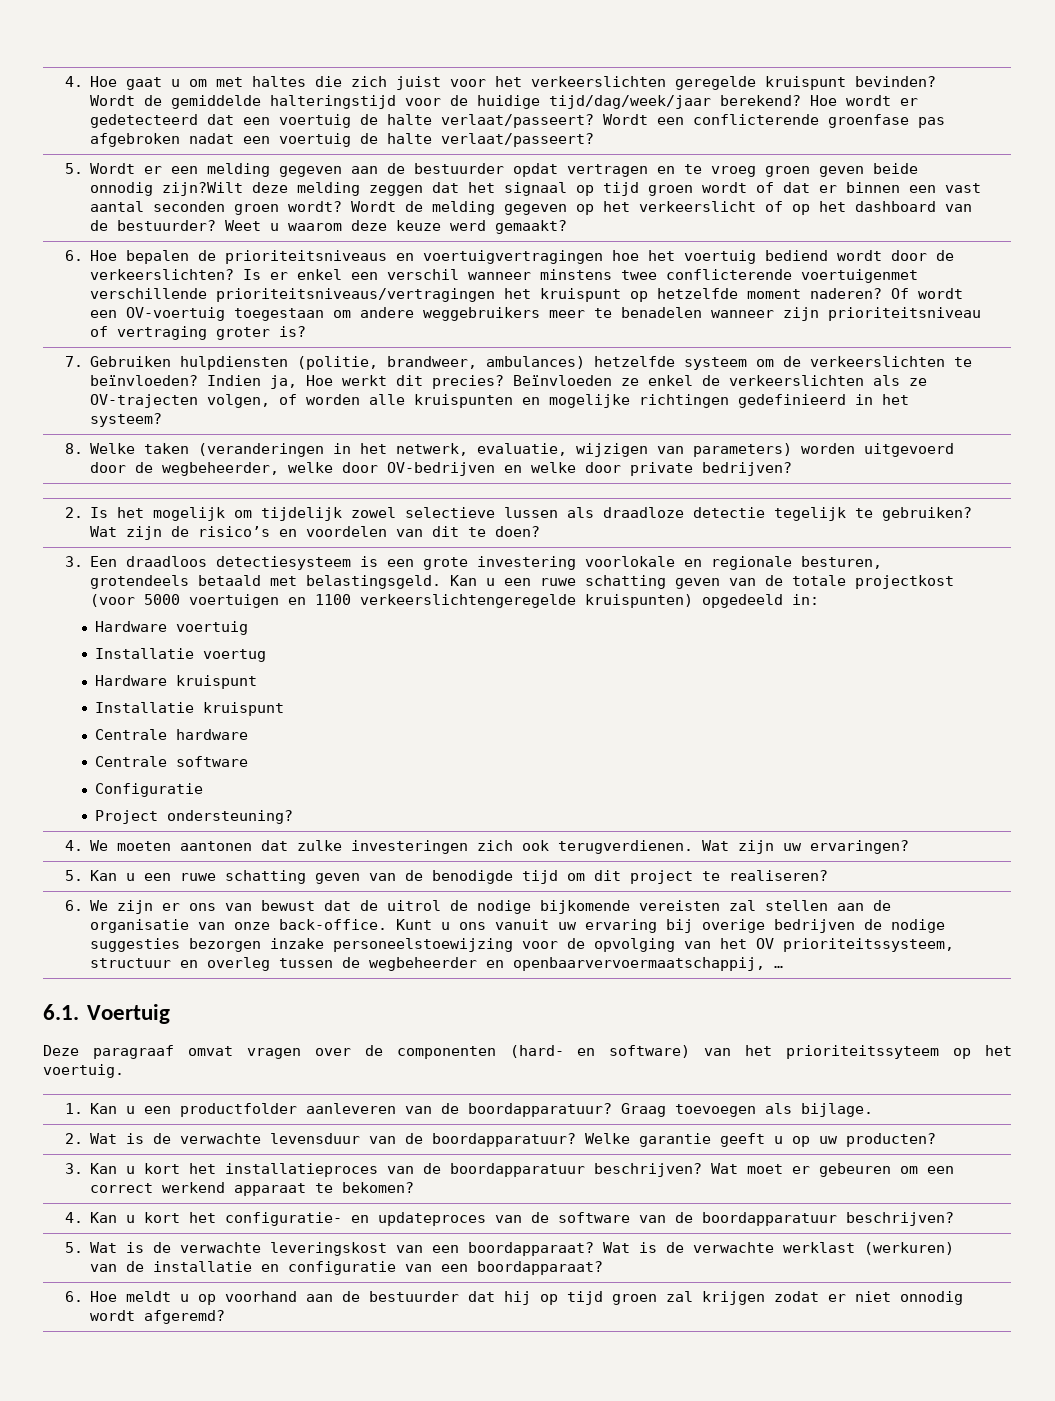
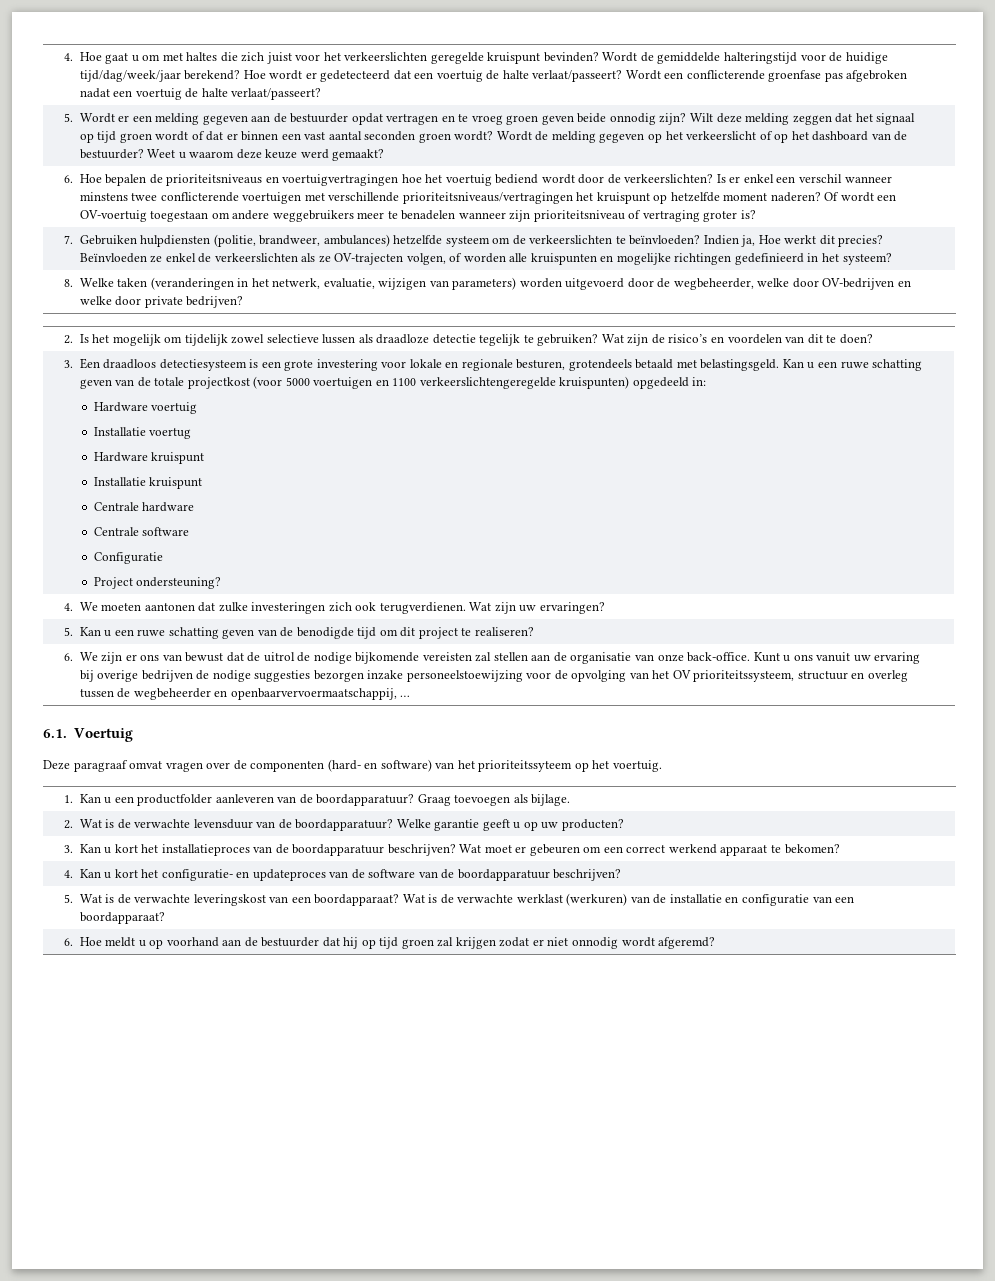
- 5. Wordt er een melding gegeven aan de bestuurder opdat vertragen en te vroeg groen geven beide onnodig zijn?Wilt deze melding zeggen dat het signaal op tijd groen wordt of dat er binnen een vast aantal seconden groen wordt?
+ 5. Wordt er een melding gegeven aan de bestuurder opdat vertragen en te vroeg groen geven beide onnodig zijn? Wilt deze melding zeggen dat het signaal op tijd groen wordt of dat er binnen een vast aantal seconden groen wordt?
- Is er enkel een verschil wanneer minstens twee conflicterende voertuigenmet verschillende prioriteitsniveaus/vertragingen het kruispunt op hetzelfde moment naderen?
+ Is er enkel een verschil wanneer minstens twee conflicterende voertuigen met verschillende prioriteitsniveaus/vertragingen het kruispunt op hetzelfde moment naderen?
- 3. Een draadloos detectiesysteem is een grote investering voorlokale en regionale besturen, grotendeels betaald met belastingsgeld.
+ 3. Een draadloos detectiesysteem is een grote investering voor lokale en regionale besturen, grotendeels betaald met belastingsgeld.

